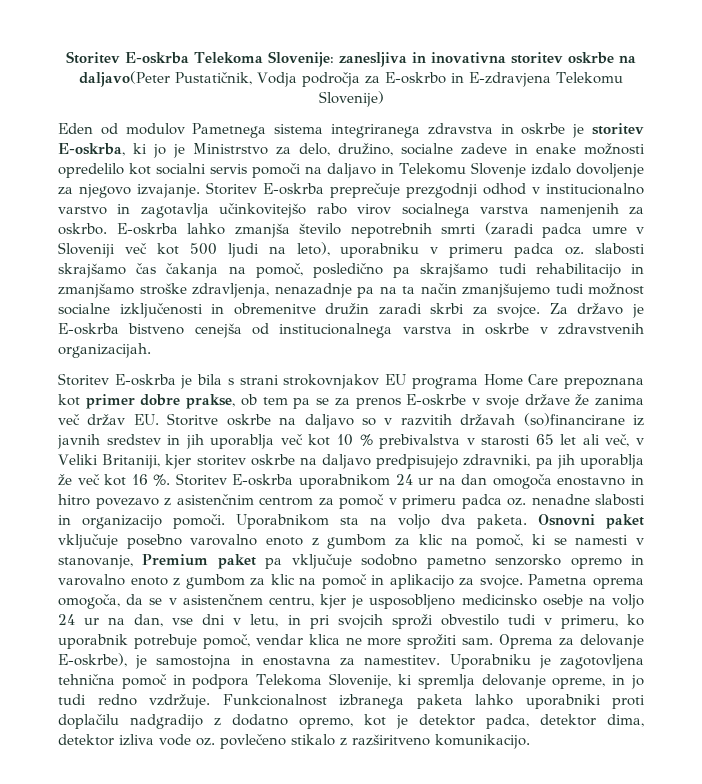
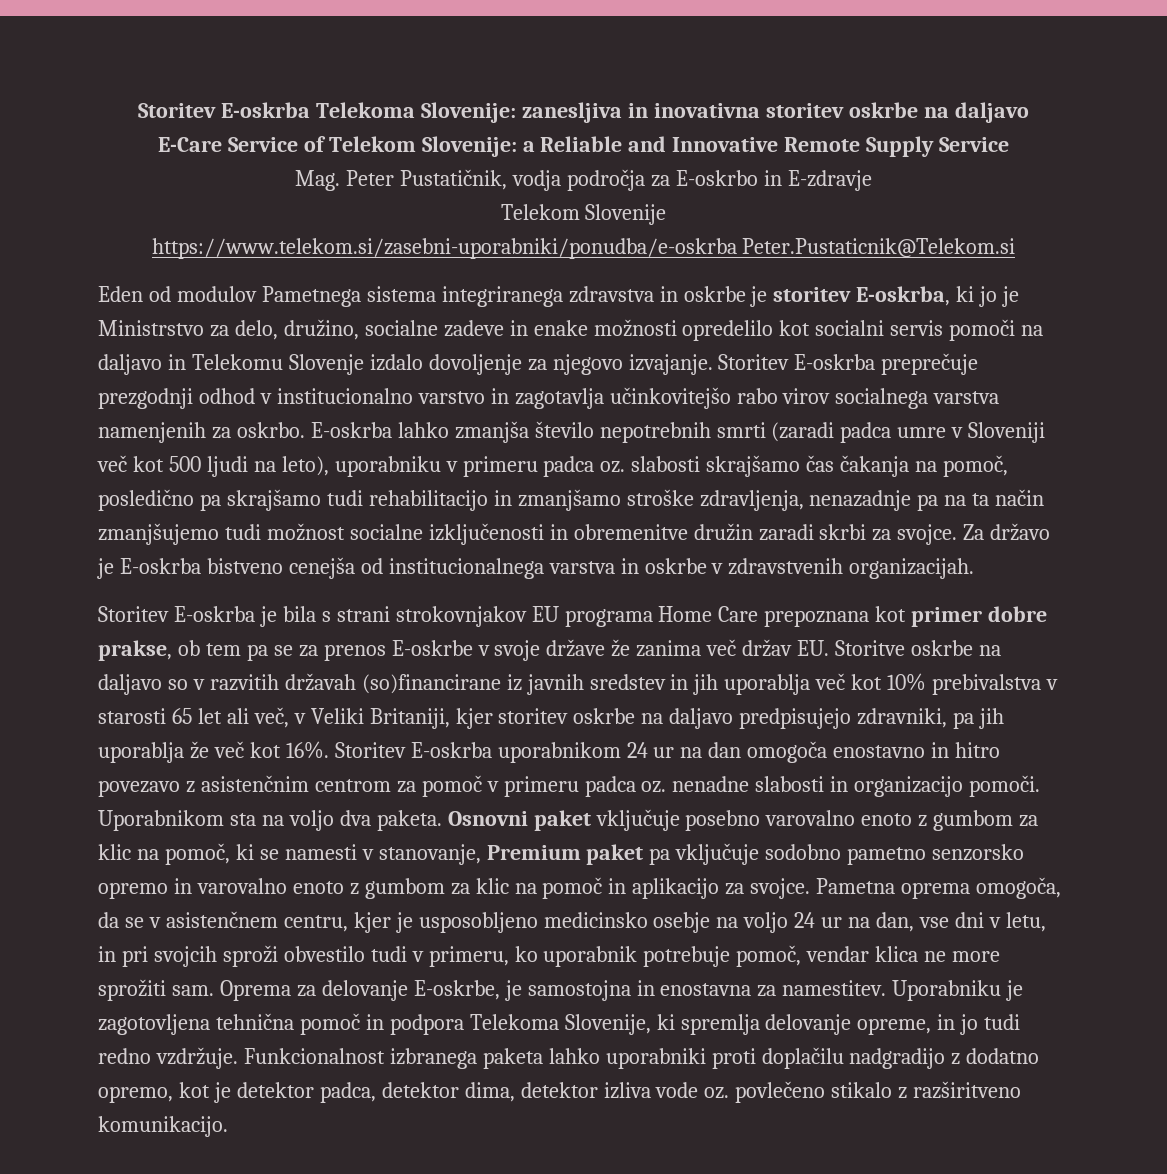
- Storitev E-oskrba Telekoma Slovenije: zanesljiva in inovativna storitev oskrbe na daljavo(Peter Pustatičnik, Vodja področja za E-oskrbo in E-zdravjena Telekomu Slovenije)
+ Storitev E-oskrba Telekoma Slovenije: zanesljiva in inovativna storitev oskrbe na daljavo
+ E-Care Service of Telekom Slovenije: a Reliable and Innovative Remote Supply Service
+ Mag. Peter Pustatičnik, vodja področja za E-oskrbo in E-zdravje
+ Telekom Slovenije
+ https://www.telekom.si/zasebni-uporabniki/ponudba/e-oskrba Peter.Pustaticnik@Telekom.si
- Storitev E-oskrba je bila s strani strokovnjakov EU programa Home Care prepoznana kot primer dobre prakse, ob tem pa se za prenos E-oskrbe v svoje države že zanima več držav EU. Storitve oskrbe na daljavo so v razvitih državah (so)financirane iz javnih sredstev in jih uporablja več kot 10 % prebivalstva v starosti 65 let ali več, v Veliki Britaniji, kjer storitev oskrbe na daljavo predpisujejo zdravniki, pa jih uporablja že več kot 16 %.
+ Storitev E-oskrba je bila s strani strokovnjakov EU programa Home Care prepoznana kot primer dobre prakse, ob tem pa se za prenos E-oskrbe v svoje države že zanima več držav EU. Storitve oskrbe na daljavo so v razvitih državah (so)financirane iz javnih sredstev in jih uporablja več kot 10% prebivalstva v starosti 65 let ali več, v Veliki Britaniji, kjer storitev oskrbe na daljavo predpisujejo zdravniki, pa jih uporablja že več kot 16%.
- Oprema za delovanje E-oskrbe), je samostojna in enostavna za namestitev.
+ Oprema za delovanje E-oskrbe, je samostojna in enostavna za namestitev.

